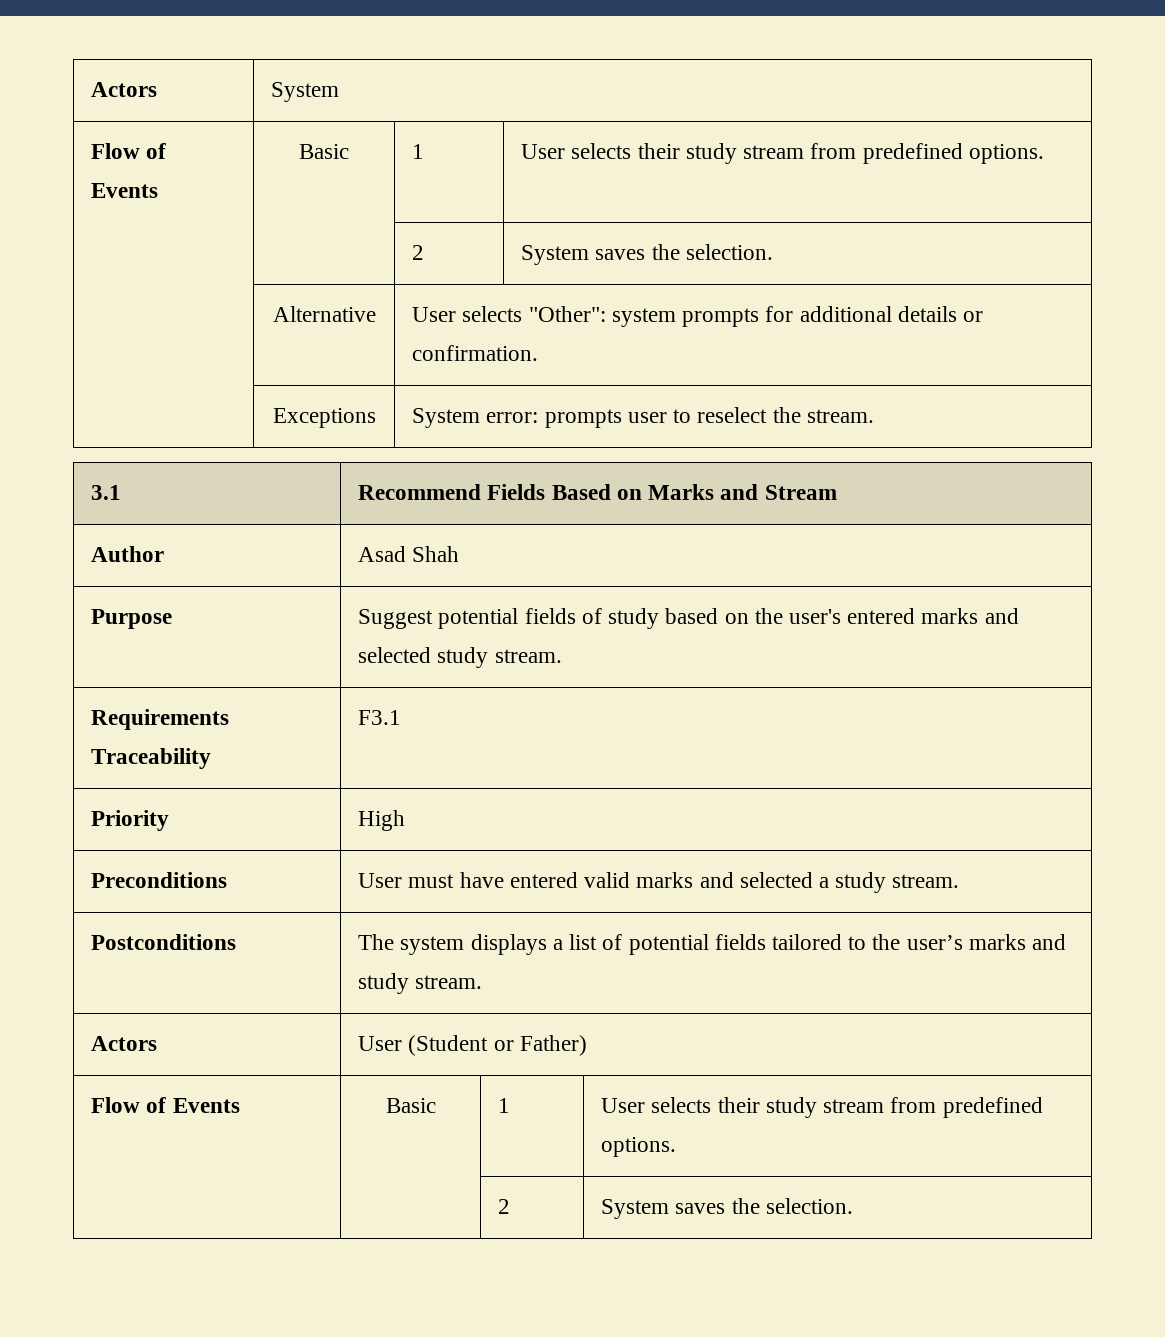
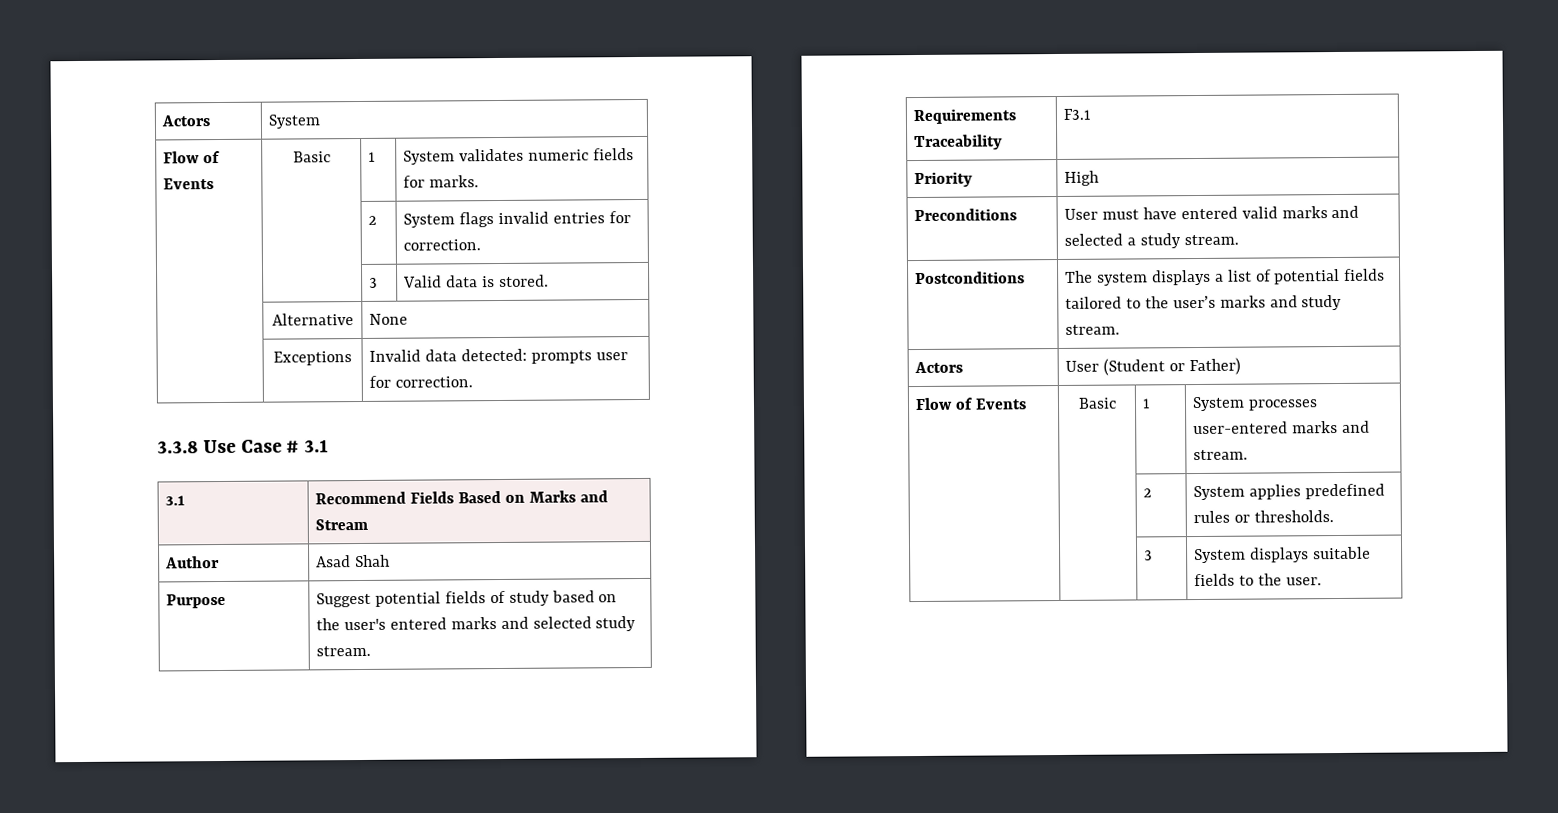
  Actors | System
- Flow of Events | Basic | 1 | User selects their study stream from predefined options.
- | | 2 | System saves the selection.
- | Alternative | User selects "Other": system prompts for additional details or confirmation.
- | Exceptions | System error: prompts user to reselect the stream.
+ Flow of Events | Basic | 1 | System validates numeric fields for marks.
+ | | 2 | System flags invalid entries for correction.
+ | | 3 | Valid data is stored.
+ | Alternative | None
+ | Exceptions | Invalid data detected: prompts user for correction.
+ 3.3.8 Use Case # 3.1
  Actors | User (Student or Father)
- Flow of Events | Basic | 1 | User selects their study stream from predefined options.
- | | 2 | System saves the selection.
+ Flow of Events | Basic | 1 | System processes user-entered marks and stream.
+ | | 2 | System applies predefined rules or thresholds.
+ | | 3 | System displays suitable fields to the user.

